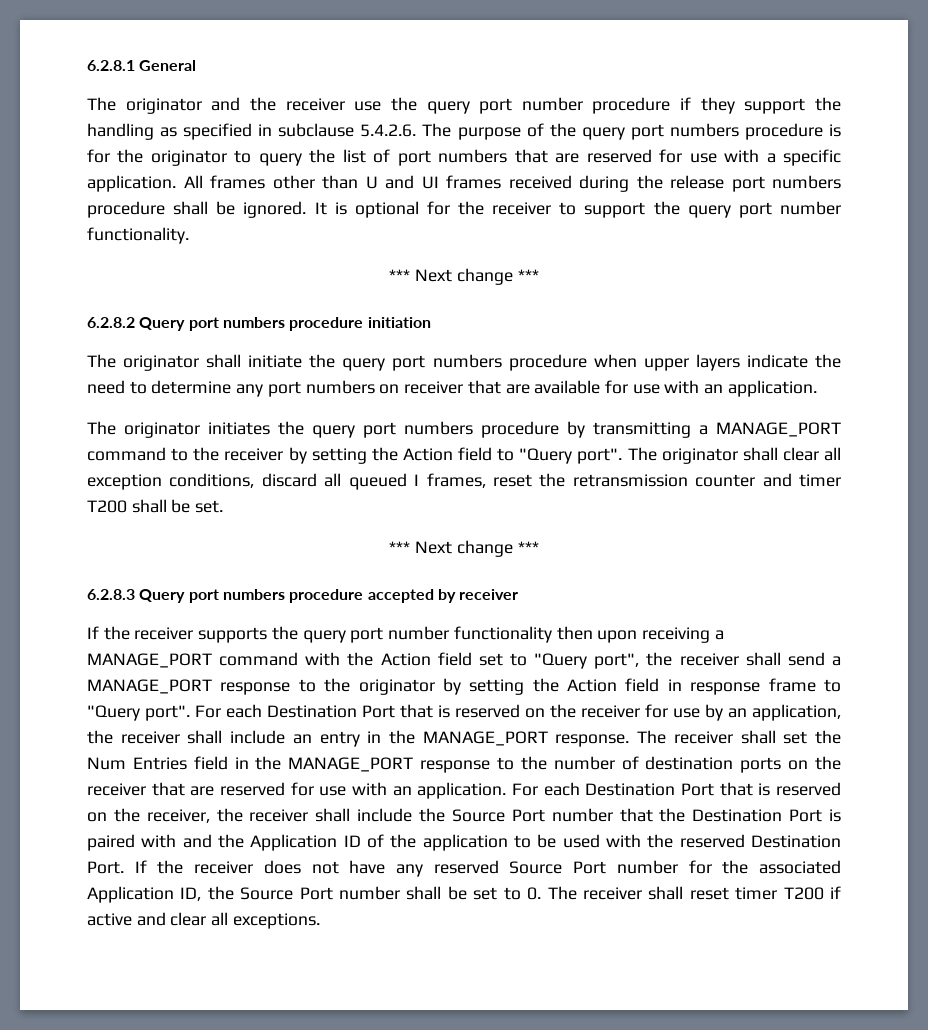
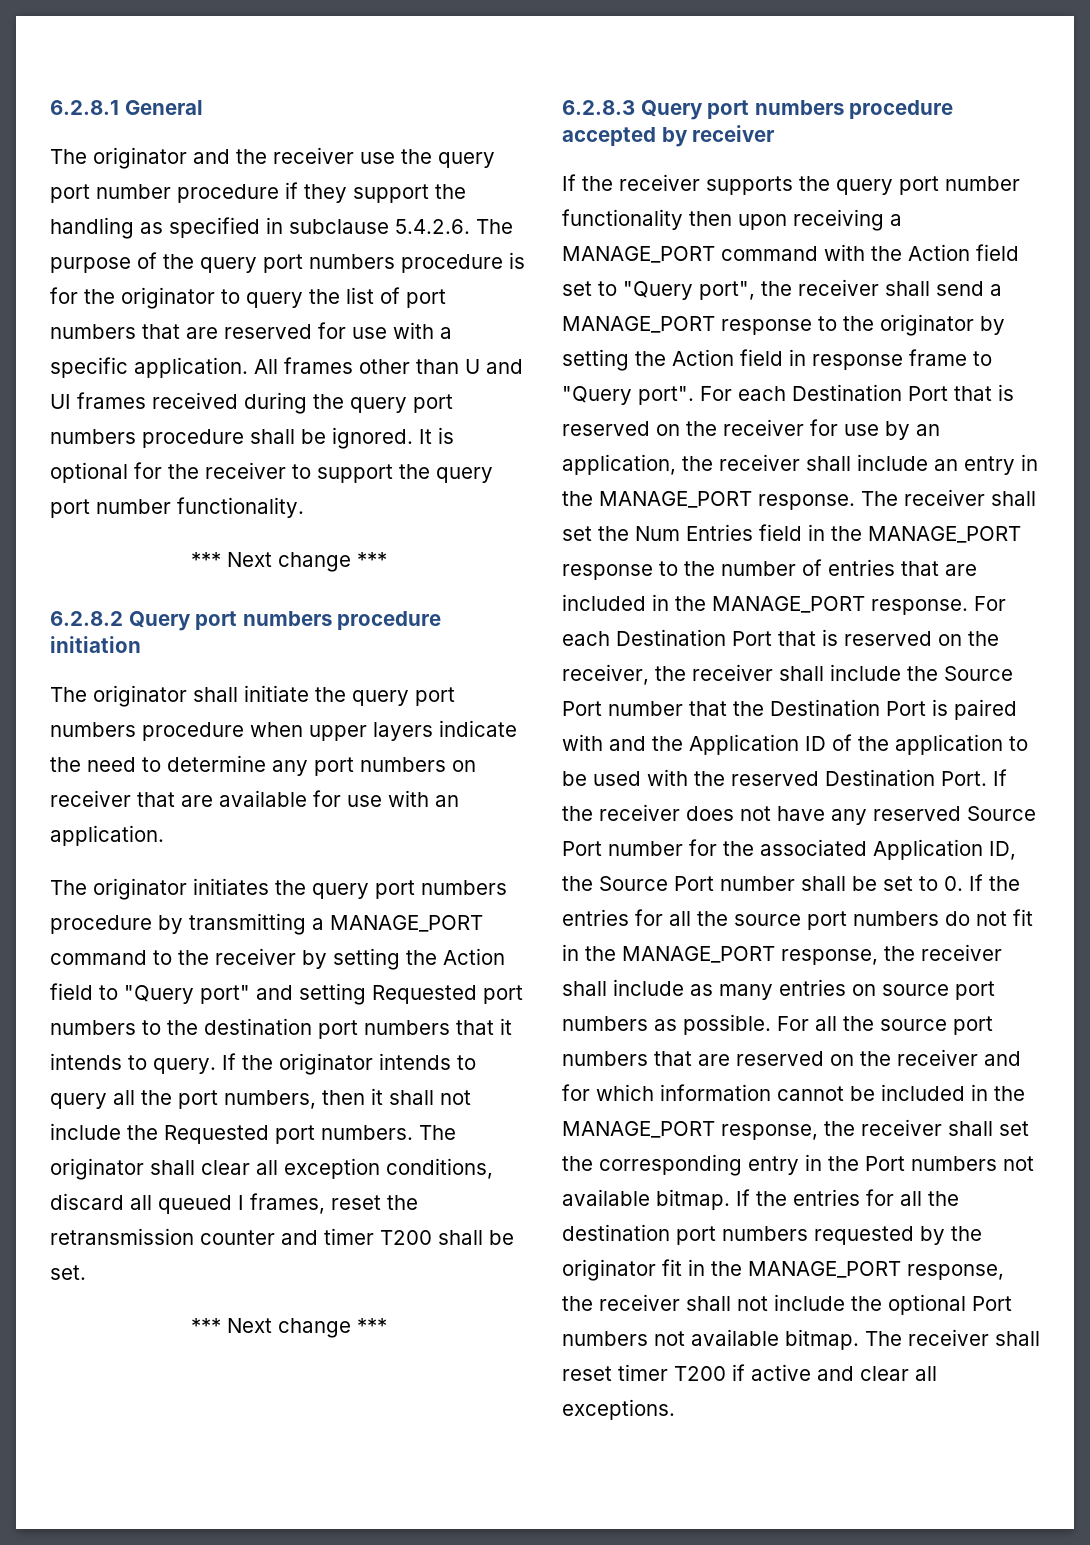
- All frames other than U and UI frames received during the release port numbers procedure shall be ignored.
+ All frames other than U and UI frames received during the query port numbers procedure shall be ignored.
- The originator initiates the query port numbers procedure by transmitting a MANAGE_PORT command to the receiver by setting the Action field to "Query port".
+ The originator initiates the query port numbers procedure by transmitting a MANAGE_PORT command to the receiver by setting the Action field to "Query port" and setting Requested port numbers to the destination port numbers that it intends to query. If the originator intends to query all the port numbers, then it shall not include the Requested port numbers.
- The receiver shall set the Num Entries field in the MANAGE_PORT response to the number of destination ports on the receiver that are reserved for use with an application.
+ The receiver shall set the Num Entries field in the MANAGE_PORT response to the number of entries that are included in the MANAGE_PORT response.
- If the receiver does not have any reserved Source Port number for the associated Application ID, the Source Port number shall be set to 0. The receiver shall reset timer T200 if active and clear all exceptions.
+ If the receiver does not have any reserved Source Port number for the associated Application ID, the Source Port number shall be set to 0. If the entries for all the source port numbers do not fit in the MANAGE_PORT response, the receiver shall include as many entries on source port numbers as possible. For all the source port numbers that are reserved on the receiver and for which information cannot be included in the MANAGE_PORT response, the receiver shall set the corresponding entry in the Port numbers not available bitmap. If the entries for all the destination port numbers requested by the originator fit in the MANAGE_PORT response, the receiver shall not include the optional Port numbers not available bitmap. The receiver shall reset timer T200 if active and clear all exceptions.

